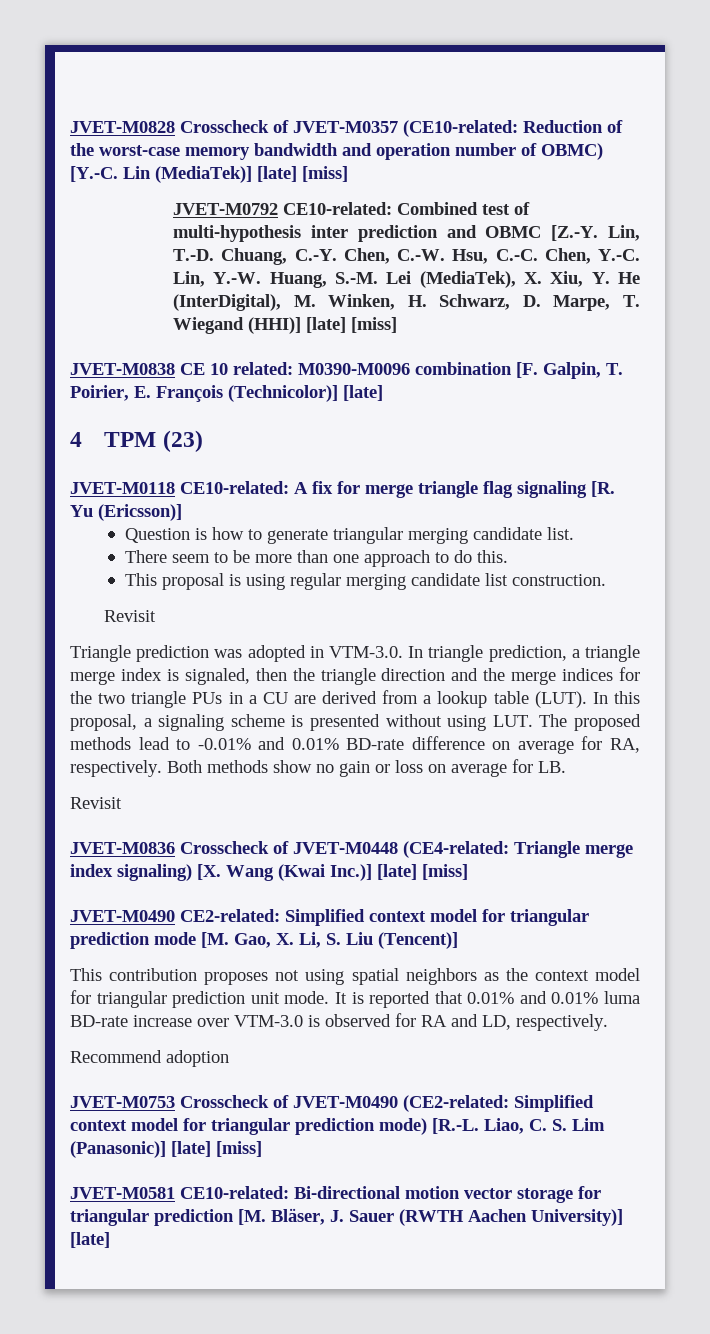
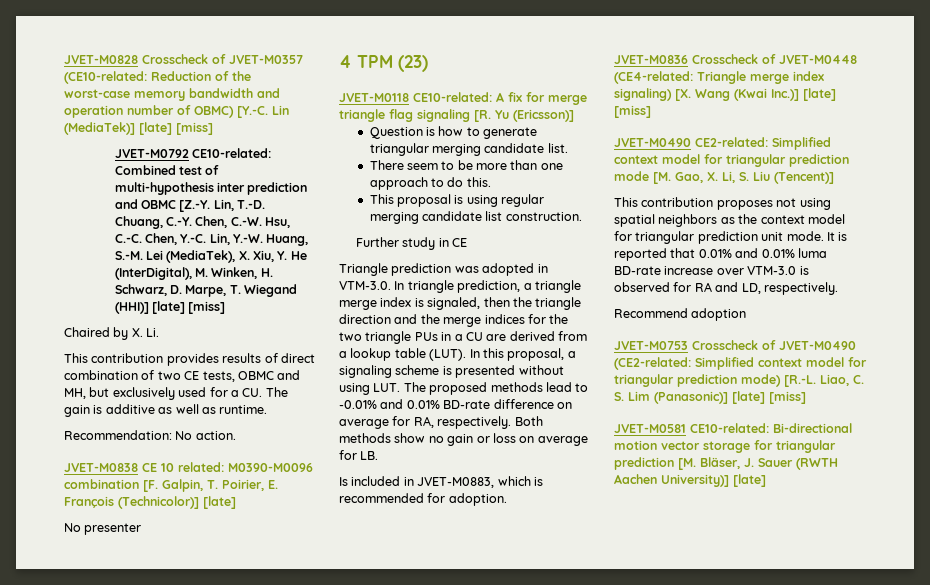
+ Chaired by X. Li.
+ This contribution provides results of direct combination of two CE tests, OBMC and MH, but exclusively used for a CU. The gain is additive as well as runtime.
+ Recommendation: No action.
+ No presenter
  This proposal is using regular merging candidate list construction.
- Revisit
+ Further study in CE
  Both methods show no gain or loss on average for LB.
- Revisit
+ Is included in JVET-M0883, which is recommended for adoption.

